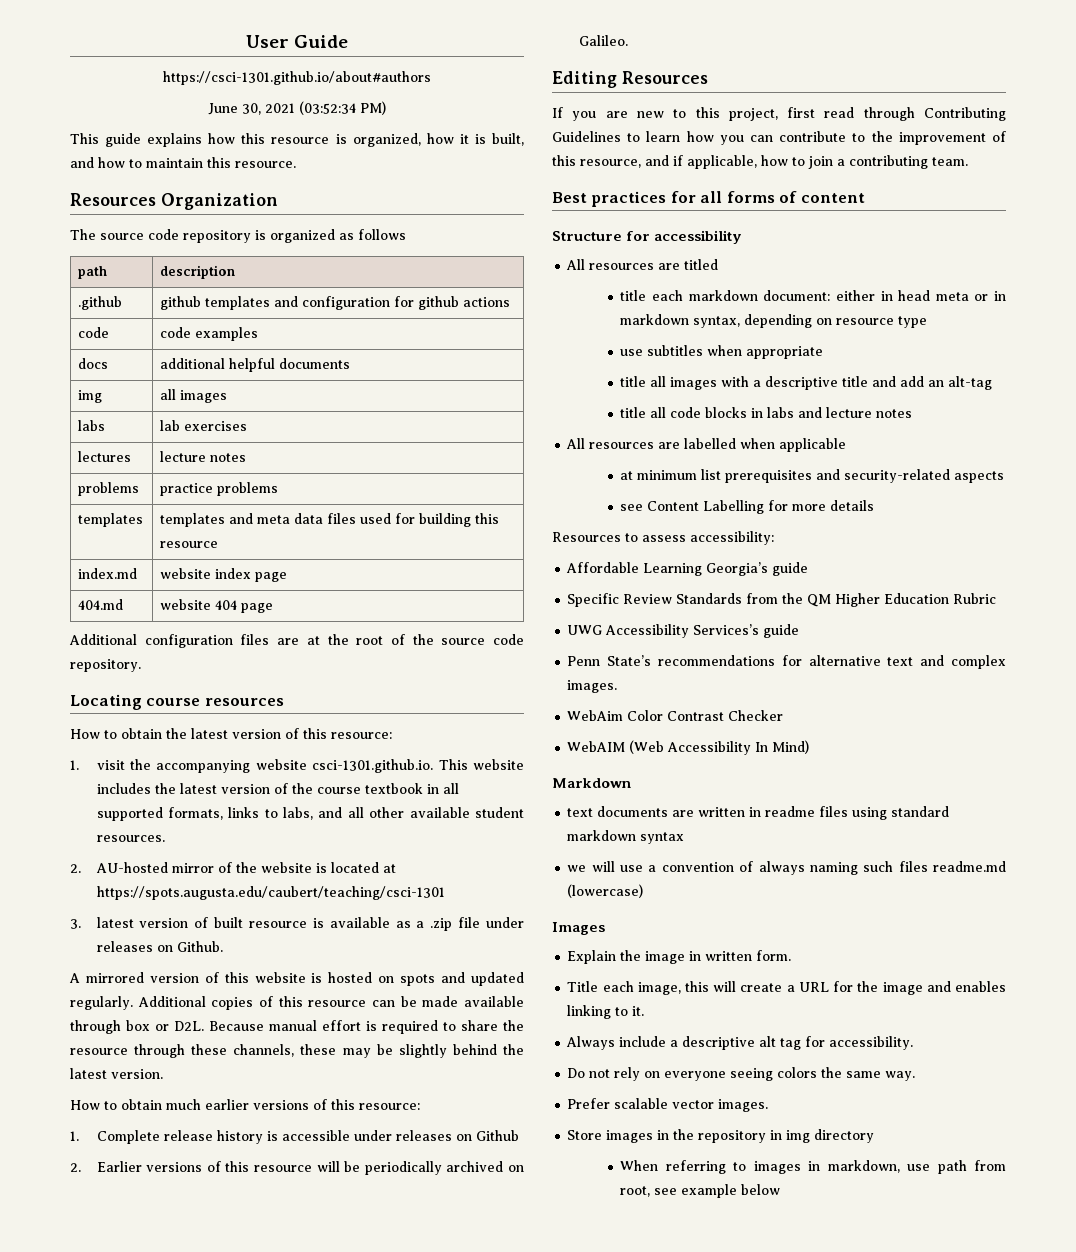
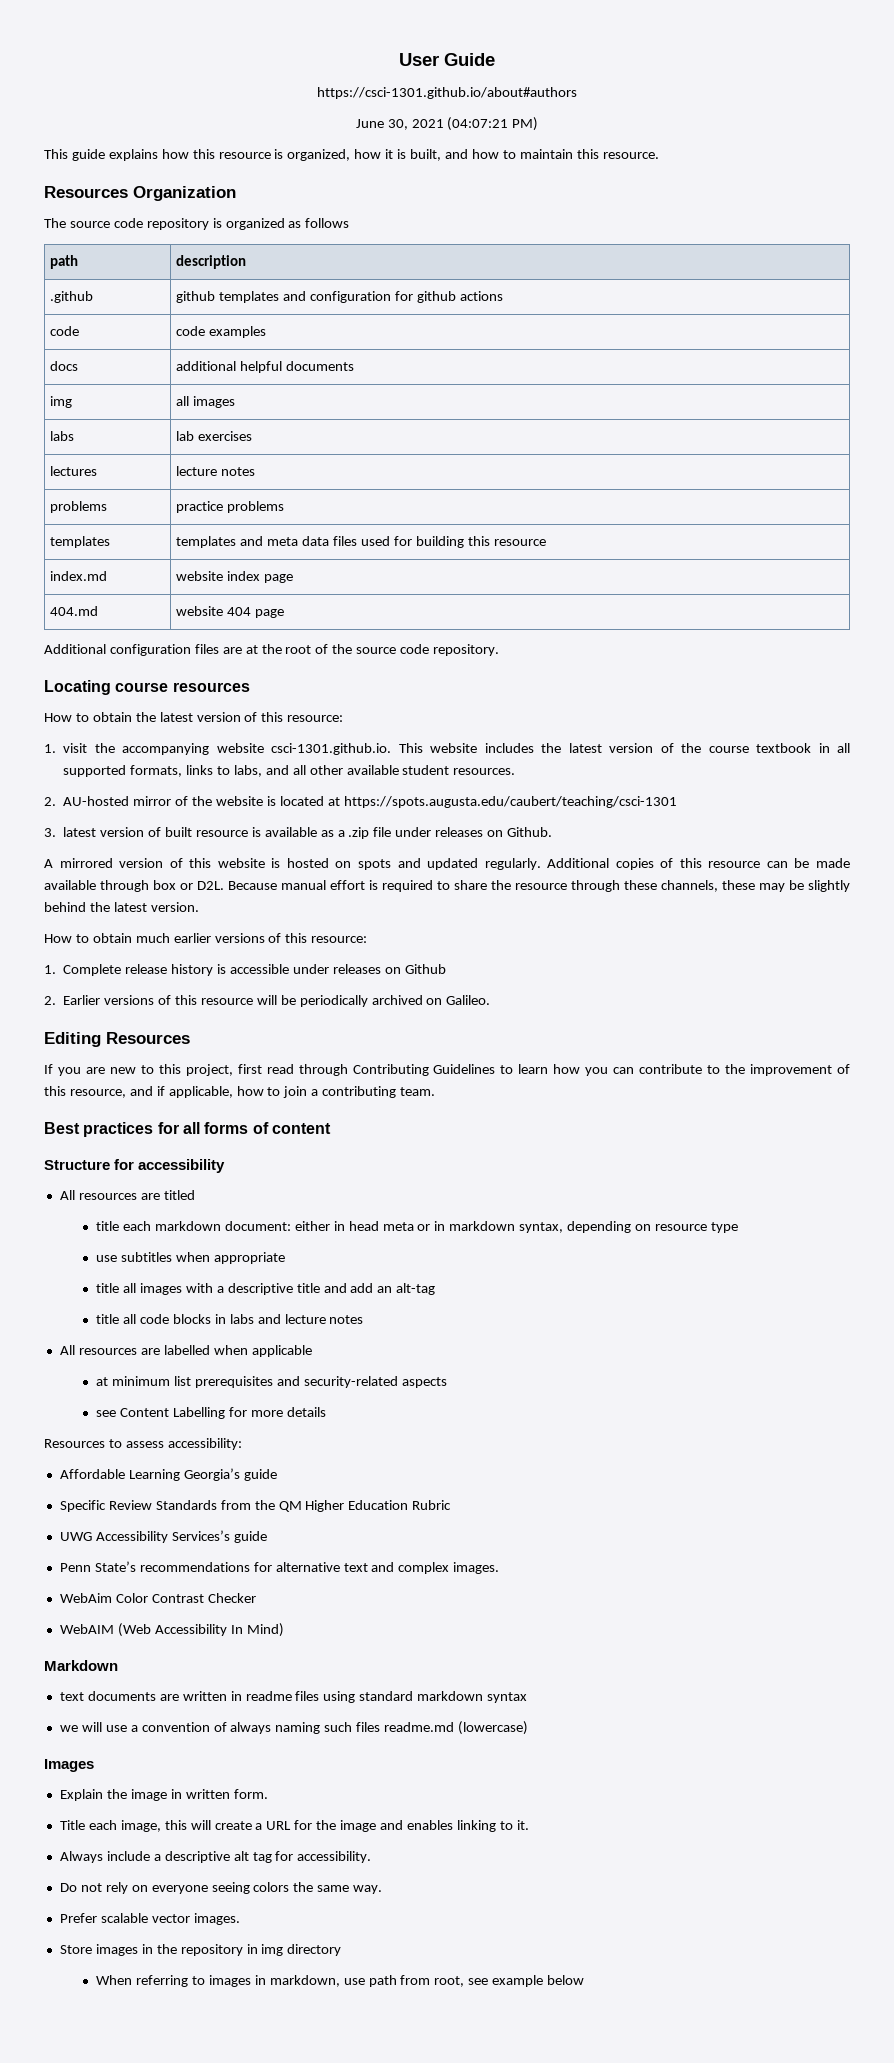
- June 30, 2021 (03:52:34 PM)
+ June 30, 2021 (04:07:21 PM)

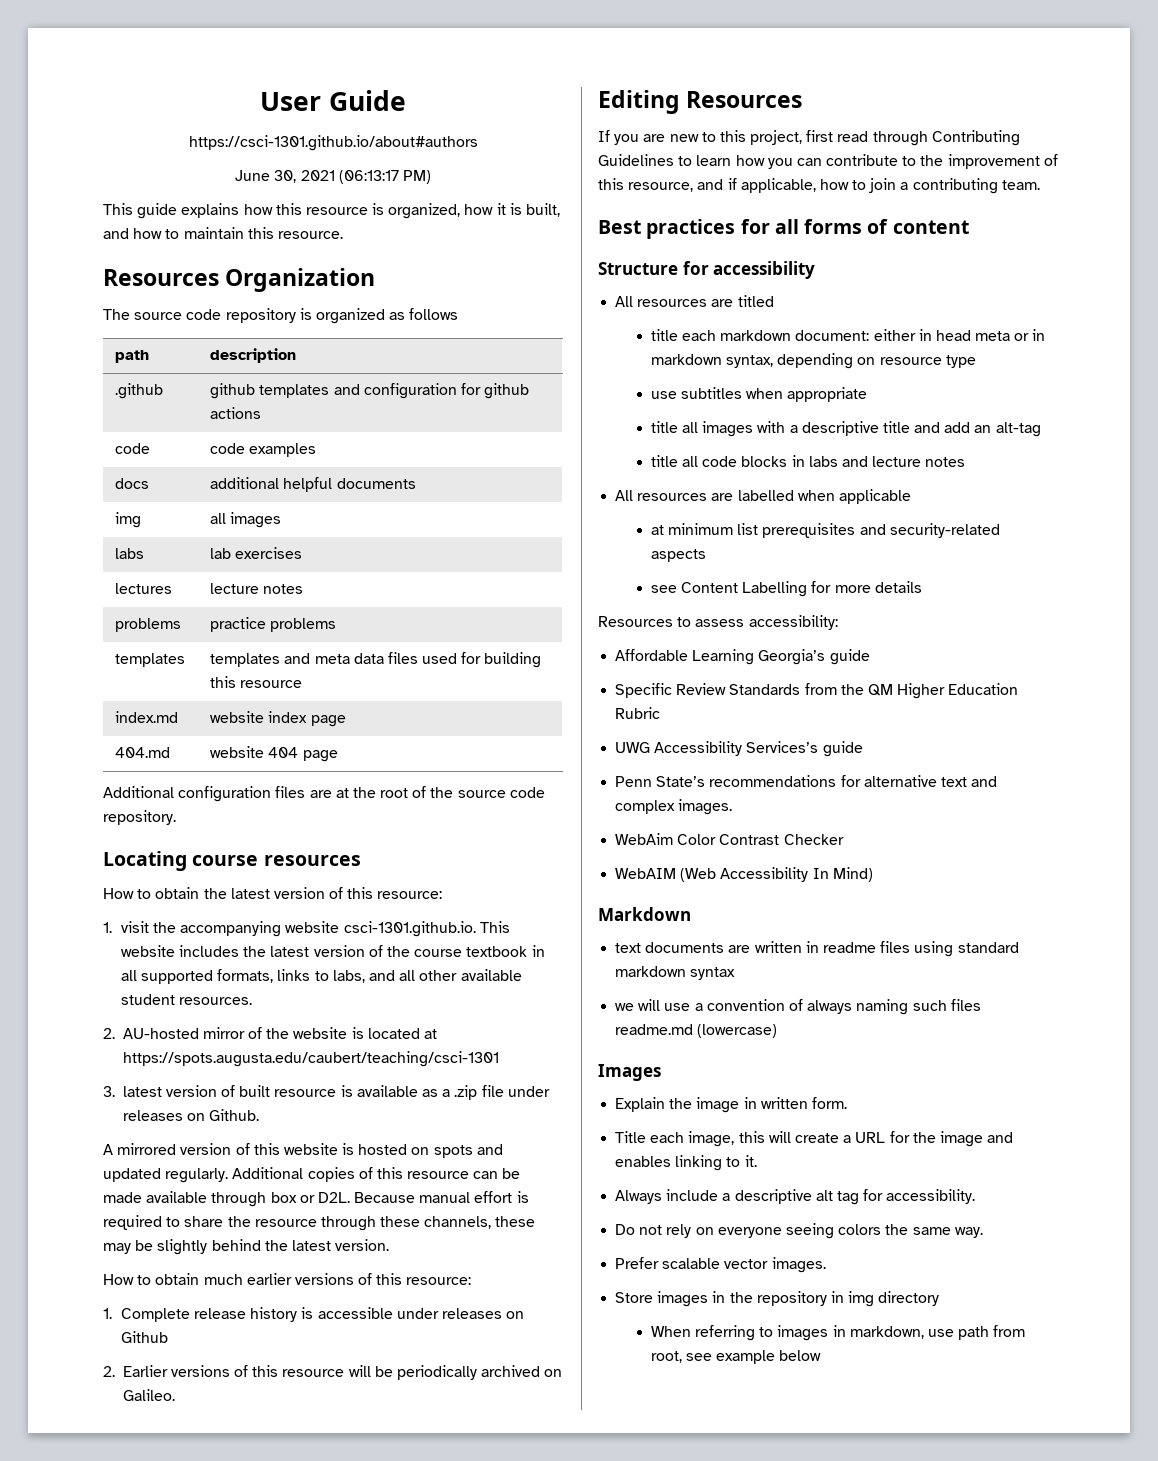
- June 30, 2021 (04:07:21 PM)
+ June 30, 2021 (06:13:17 PM)

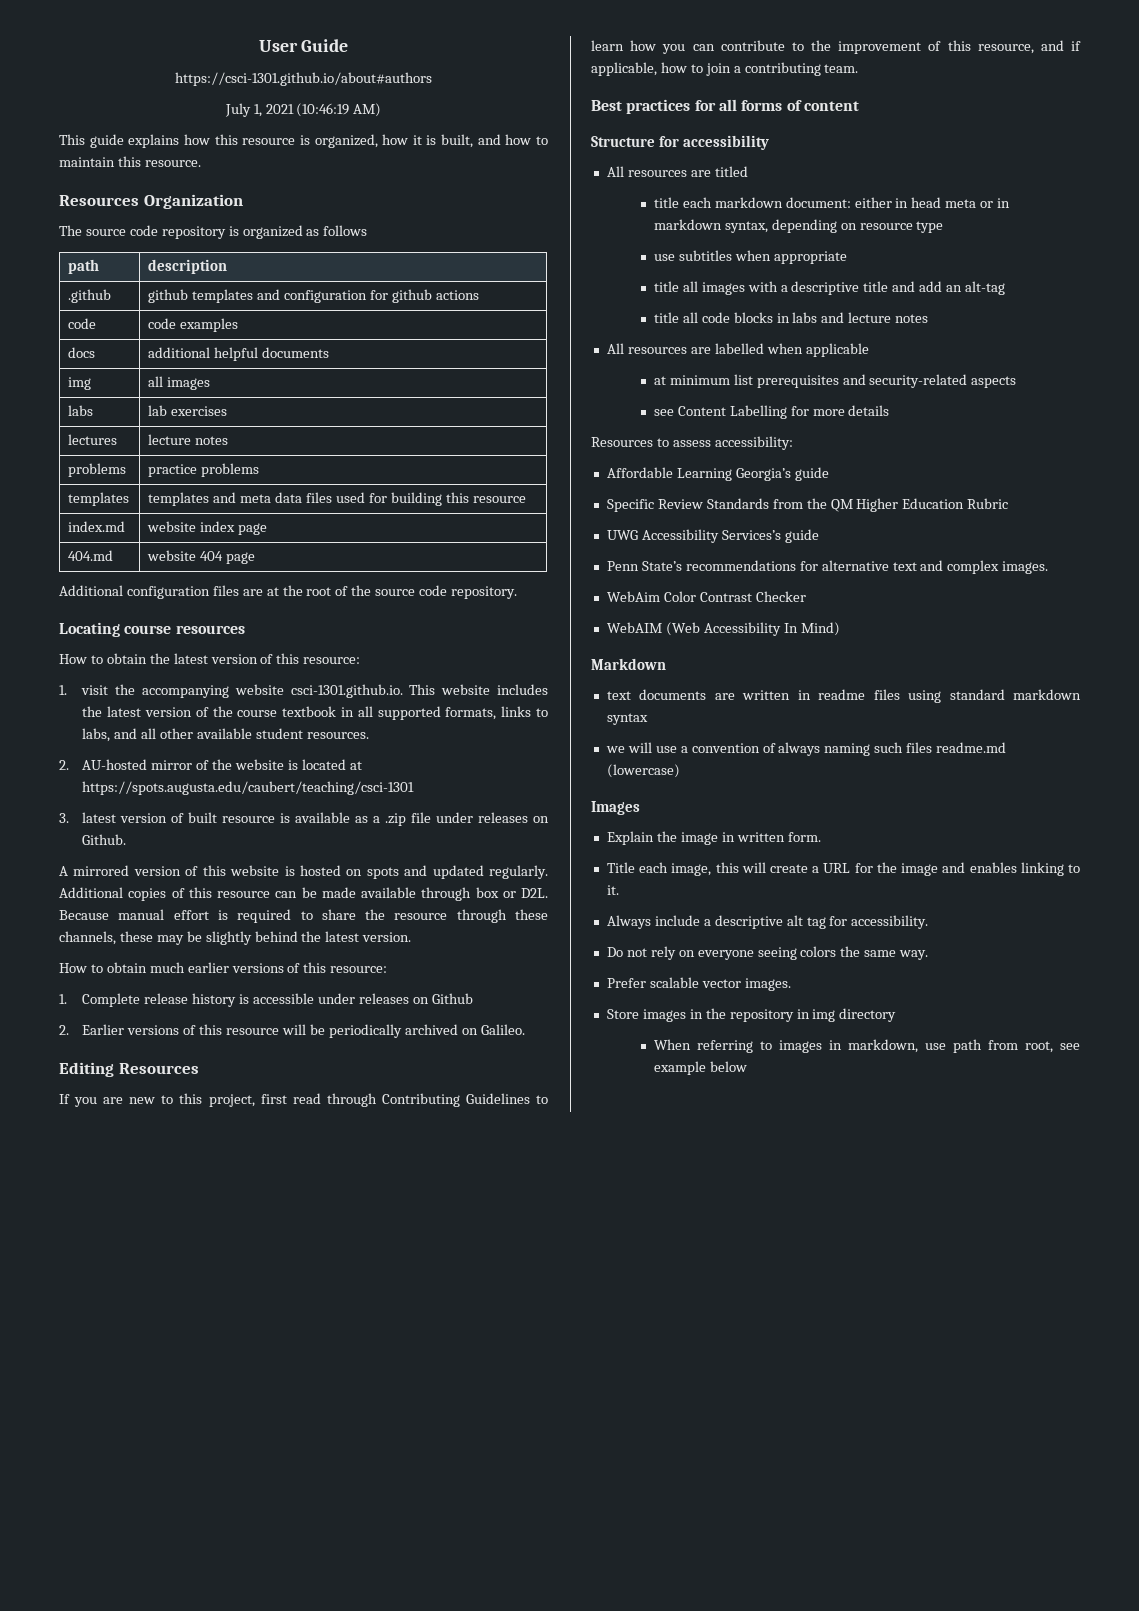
- June 30, 2021 (06:13:17 PM)
+ July 1, 2021 (10:46:19 AM)

